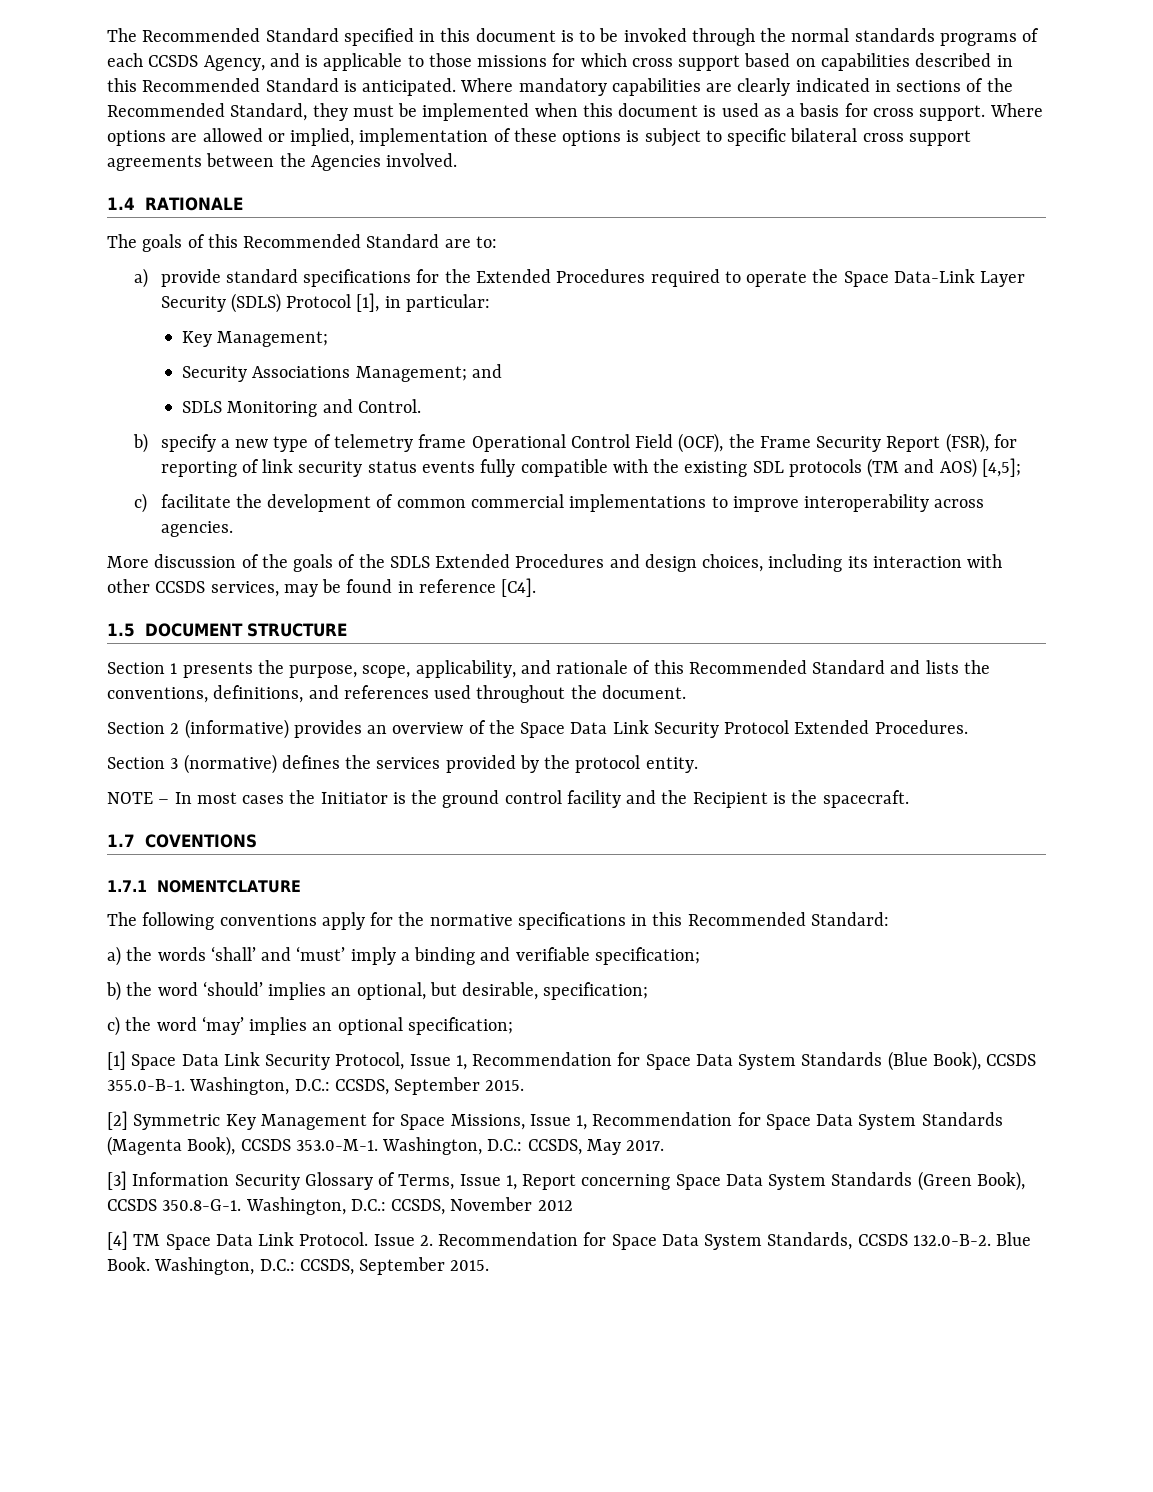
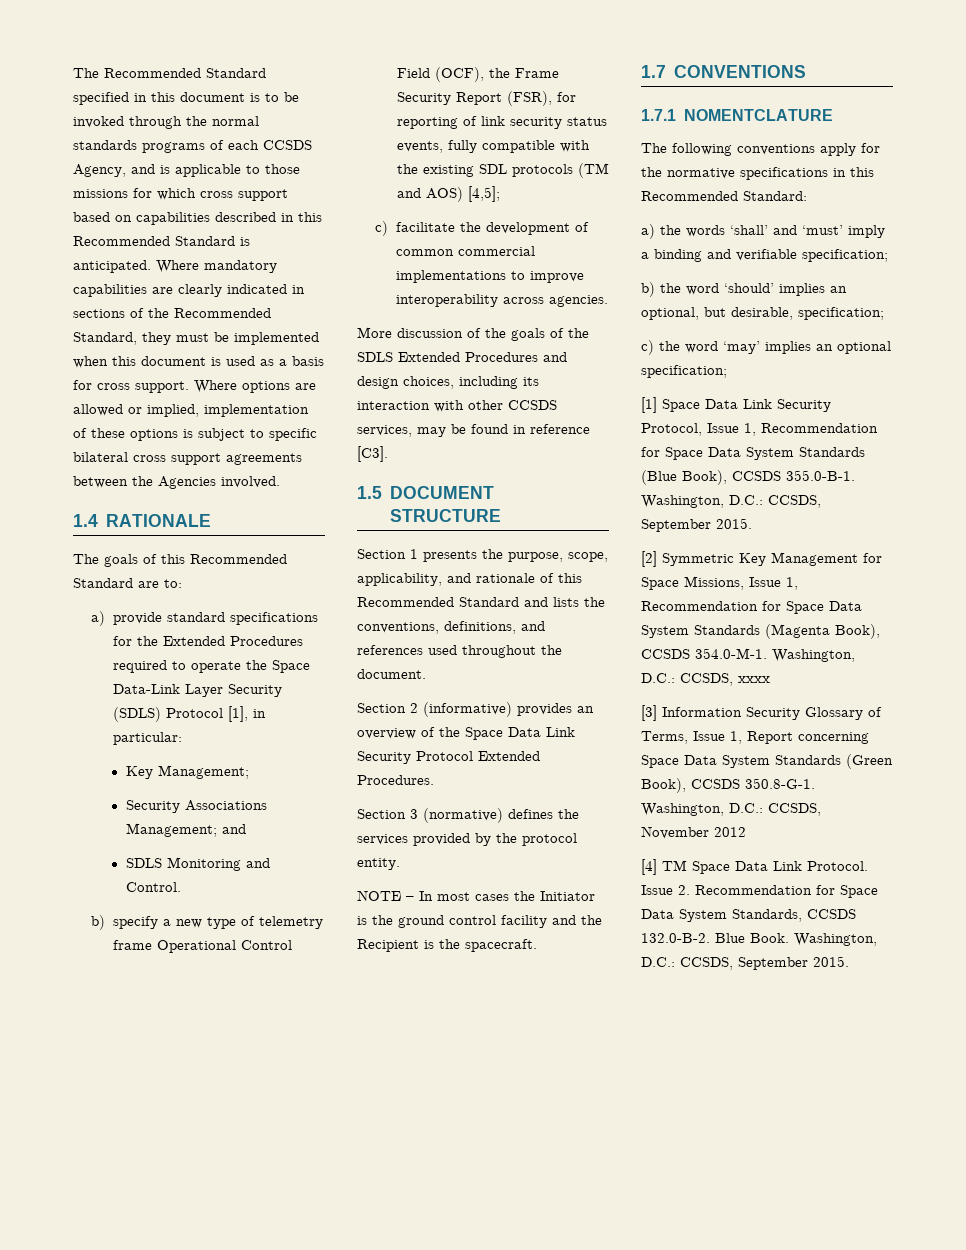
- b) specify a new type of telemetry frame Operational Control Field (OCF), the Frame Security Report (FSR), for reporting of link security status events fully compatible with the existing SDL protocols (TM and AOS) [4,5];
+ b) specify a new type of telemetry frame Operational Control Field (OCF), the Frame Security Report (FSR), for reporting of link security status events, fully compatible with the existing SDL protocols (TM and AOS) [4,5];
- More discussion of the goals of the SDLS Extended Procedures and design choices, including its interaction with other CCSDS services, may be found in reference [C4].
+ More discussion of the goals of the SDLS Extended Procedures and design choices, including its interaction with other CCSDS services, may be found in reference [C3].
- 1.7 COVENTIONS
+ 1.7 CONVENTIONS
- [2] Symmetric Key Management for Space Missions, Issue 1, Recommendation for Space Data System Standards (Magenta Book), CCSDS 353.0-M-1. Washington, D.C.: CCSDS, May 2017.
+ [2] Symmetric Key Management for Space Missions, Issue 1, Recommendation for Space Data System Standards (Magenta Book), CCSDS 354.0-M-1. Washington, D.C.: CCSDS, xxxx

